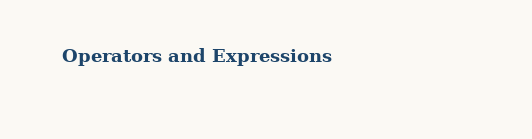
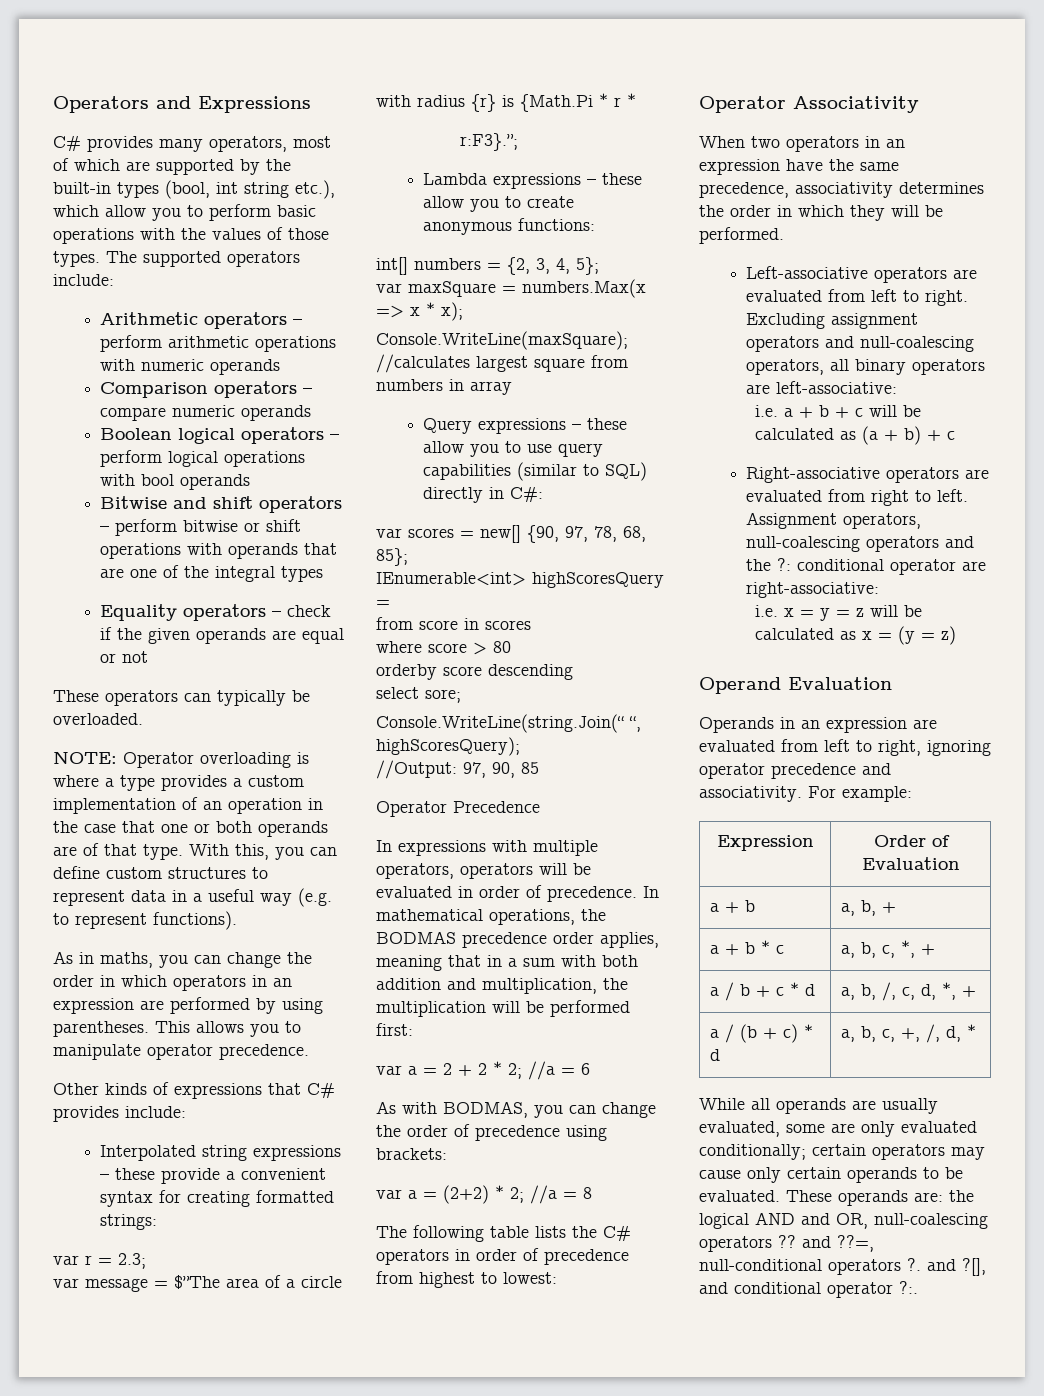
+ C# provides many operators, most of which are supported by the built-in types (bool, int string etc.), which allow you to perform basic operations with the values of those types. The supported operators include:
+ Arithmetic operators – perform arithmetic operations with numeric operands
+ Comparison operators – compare numeric operands
+ Boolean logical operators – perform logical operations with bool operands
+ Bitwise and shift operators – perform bitwise or shift operations with operands that are one of the integral types
+ Equality operators – check if the given operands are equal or not
+ These operators can typically be overloaded.
+ NOTE: Operator overloading is where a type provides a custom implementation of an operation in the case that one or both operands are of that type. With this, you can define custom structures to represent data in a useful way (e.g. to represent functions).
+ As in maths, you can change the order in which operators in an expression are performed by using parentheses. This allows you to manipulate operator precedence.
+ Other kinds of expressions that C# provides include:
+ Interpolated string expressions – these provide a convenient syntax for creating formatted strings:
+ var r = 2.3;
+ var message = $”The area of a circle with radius {r} is {Math.Pi * r *
+ r:F3}.”;
+ Lambda expressions – these allow you to create anonymous functions:
+ int[] numbers = {2, 3, 4, 5};
+ var maxSquare = numbers.Max(x => x * x);
+ Console.WriteLine(maxSquare); //calculates largest square from numbers in array
+ Query expressions – these allow you to use query capabilities (similar to SQL) directly in C#:
+ var scores = new[] {90, 97, 78, 68, 85};
+ IEnumerable<int> highScoresQuery =
+ from score in scores
+ where score > 80
+ orderby score descending
+ select sore;
+ Console.WriteLine(string.Join(“ “, highScoresQuery);
+ //Output: 97, 90, 85
+ Operator Precedence
+ In expressions with multiple operators, operators will be evaluated in order of precedence. In mathematical operations, the BODMAS precedence order applies, meaning that in a sum with both addition and multiplication, the multiplication will be performed first:
+ var a = 2 + 2 * 2; //a = 6
+ As with BODMAS, you can change the order of precedence using brackets:
+ var a = (2+2) * 2; //a = 8
+ The following table lists the C# operators in order of precedence from highest to lowest:
+ Operator Associativity
+ When two operators in an expression have the same precedence, associativity determines the order in which they will be performed.
+ Left-associative operators are evaluated from left to right. Excluding assignment operators and null-coalescing operators, all binary operators are left-associative:
+ i.e. a + b + c will be calculated as (a + b) + c
+ Right-associative operators are evaluated from right to left. Assignment operators, null-coalescing operators and the ?: conditional operator are right-associative:
+ i.e. x = y = z will be calculated as x = (y = z)
+ Operand Evaluation
+ Operands in an expression are evaluated from left to right, ignoring operator precedence and associativity. For example:
+ Expression | Order of Evaluation
+ a + b | a, b, +
+ a + b * c | a, b, c, *, +
+ a / b + c * d | a, b, /, c, d, *, +
+ a / (b + c) * d | a, b, c, +, /, d, *
+ While all operands are usually evaluated, some are only evaluated conditionally; certain operators may cause only certain operands to be evaluated. These operands are: the logical AND and OR, null-coalescing operators ?? and ??=, null-conditional operators ?. and ?[], and conditional operator ?:.

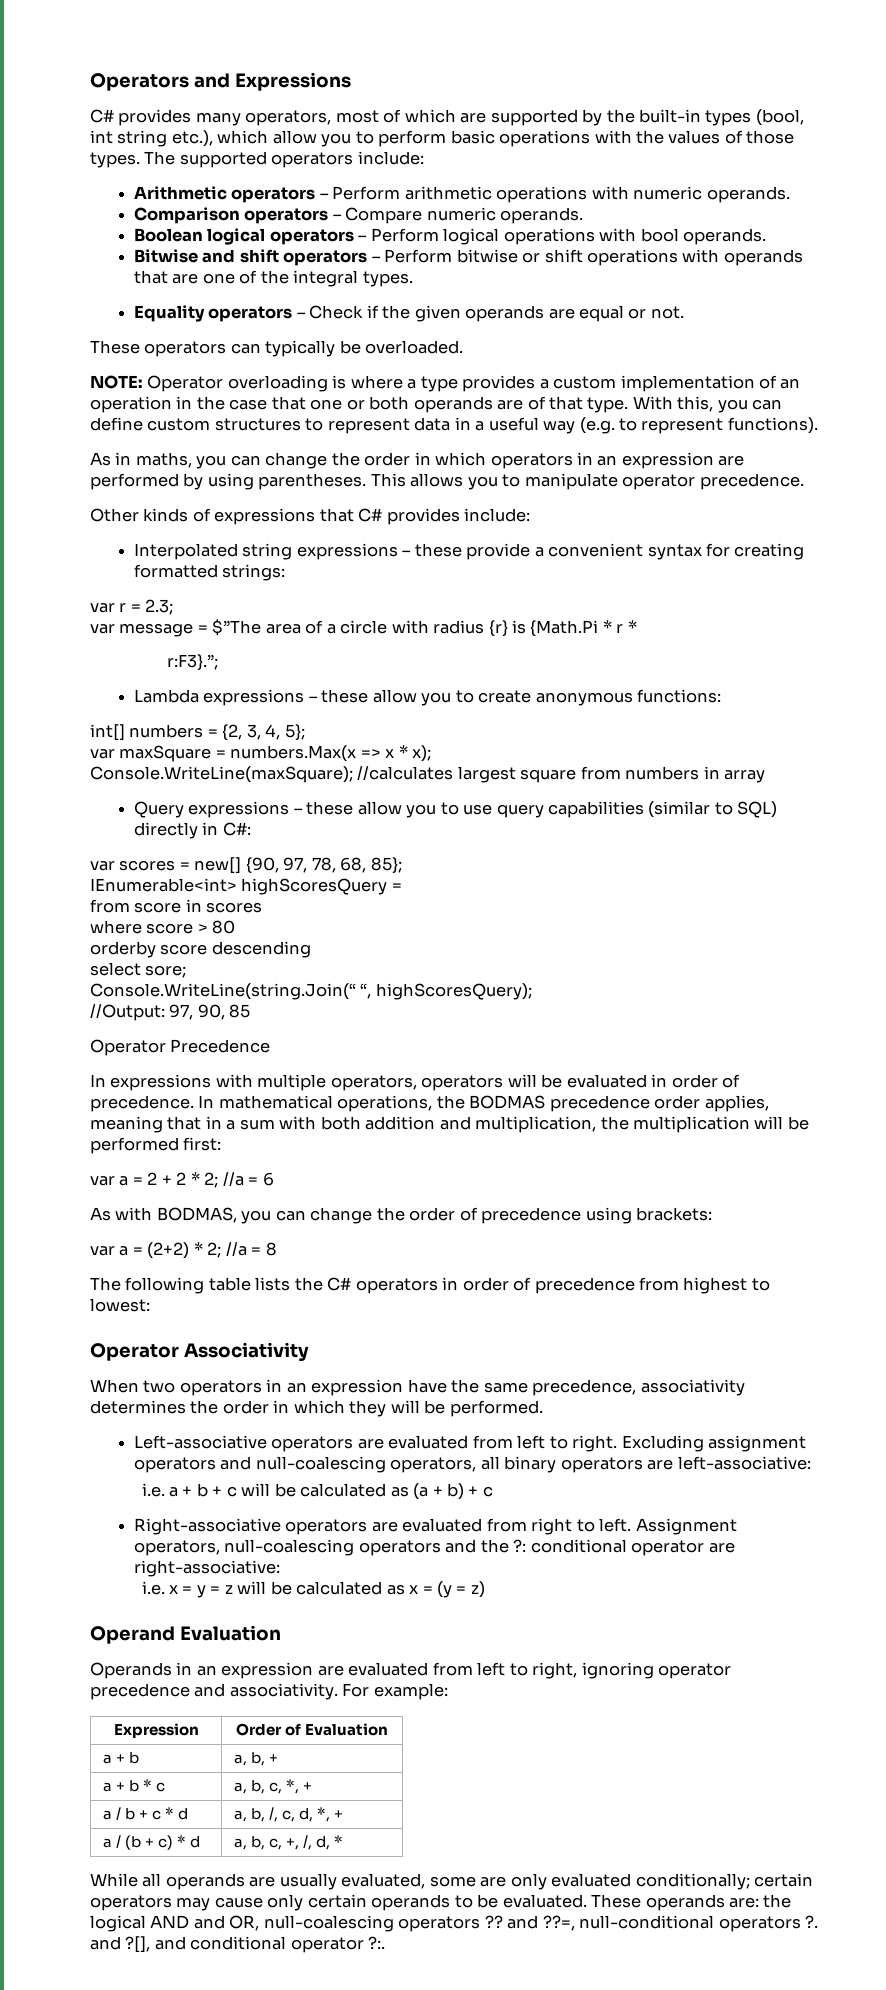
- Arithmetic operators – perform arithmetic operations with numeric operands
+ Arithmetic operators – Perform arithmetic operations with numeric operands.
- Comparison operators – compare numeric operands
+ Comparison operators – Compare numeric operands.
- Boolean logical operators – perform logical operations with bool operands
+ Boolean logical operators – Perform logical operations with bool operands.
- Bitwise and shift operators – perform bitwise or shift operations with operands that are one of the integral types
+ Bitwise and shift operators – Perform bitwise or shift operations with operands that are one of the integral types.
- Equality operators – check if the given operands are equal or not
+ Equality operators – Check if the given operands are equal or not.

